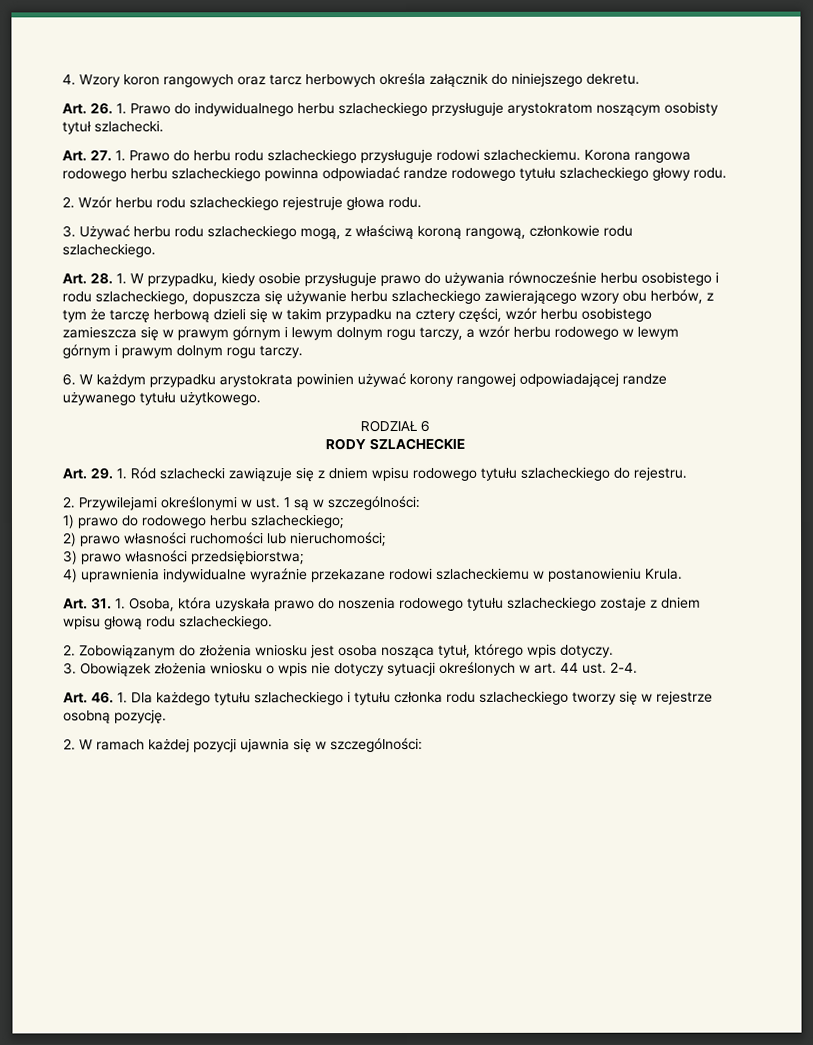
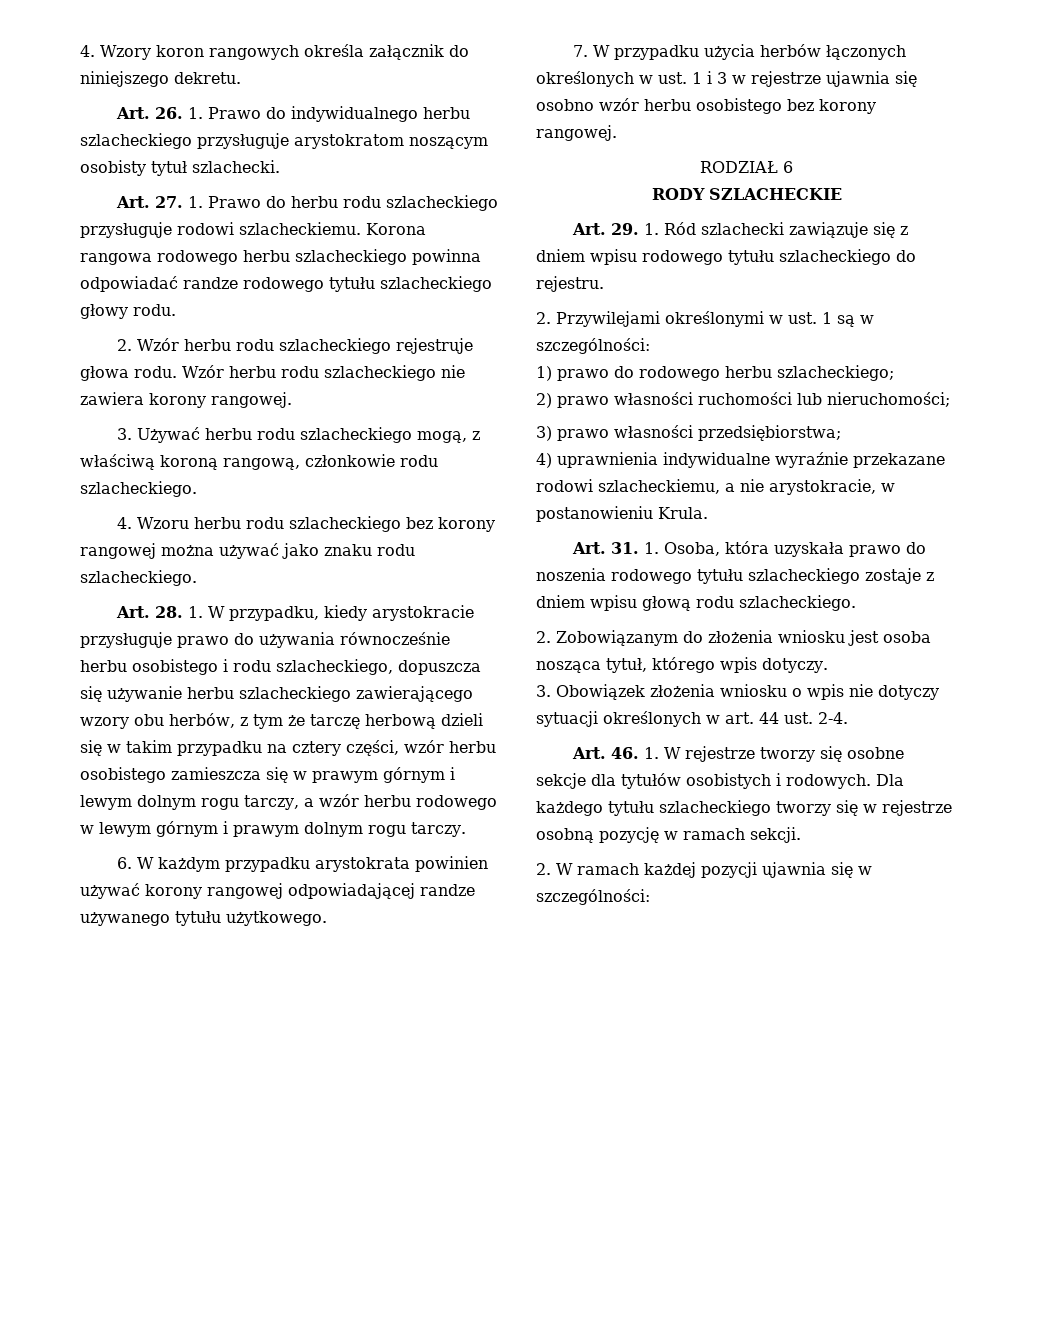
- 4. Wzory koron rangowych oraz tarcz herbowych określa załącznik do niniejszego dekretu.
+ 4. Wzory koron rangowych określa załącznik do niniejszego dekretu.
+ Wzór herbu rodu szlacheckiego nie zawiera korony rangowej.
+ 4. Wzoru herbu rodu szlacheckiego bez korony rangowej można używać jako znaku rodu szlacheckiego.
- Art. 28. 1. W przypadku, kiedy osobie przysługuje prawo do używania równocześnie herbu osobistego i rodu szlacheckiego, dopuszcza się używanie herbu szlacheckiego zawierającego wzory obu herbów, z tym że tarczę herbową dzieli się w takim przypadku na cztery części, wzór herbu osobistego zamieszcza się w prawym górnym i lewym dolnym rogu tarczy, a wzór herbu rodowego w lewym górnym i prawym dolnym rogu tarczy.
+ Art. 28. 1. W przypadku, kiedy arystokracie przysługuje prawo do używania równocześnie herbu osobistego i rodu szlacheckiego, dopuszcza się używanie herbu szlacheckiego zawierającego wzory obu herbów, z tym że tarczę herbową dzieli się w takim przypadku na cztery części, wzór herbu osobistego zamieszcza się w prawym górnym i lewym dolnym rogu tarczy, a wzór herbu rodowego w lewym górnym i prawym dolnym rogu tarczy.
+ 7. W przypadku użycia herbów łączonych określonych w ust. 1 i 3 w rejestrze ujawnia się osobno wzór herbu osobistego bez korony rangowej.
- 4) uprawnienia indywidualne wyraźnie przekazane rodowi szlacheckiemu w postanowieniu Krula.
+ 4) uprawnienia indywidualne wyraźnie przekazane rodowi szlacheckiemu, a nie arystokracie, w postanowieniu Krula.
- Art. 46. 1. Dla każdego tytułu szlacheckiego i tytułu członka rodu szlacheckiego tworzy się w rejestrze osobną pozycję.
+ Art. 46. 1. W rejestrze tworzy się osobne sekcje dla tytułów osobistych i rodowych. Dla każdego tytułu szlacheckiego tworzy się w rejestrze osobną pozycję w ramach sekcji.

